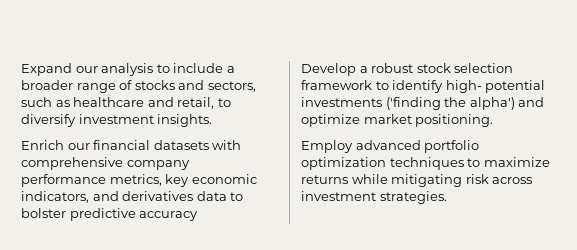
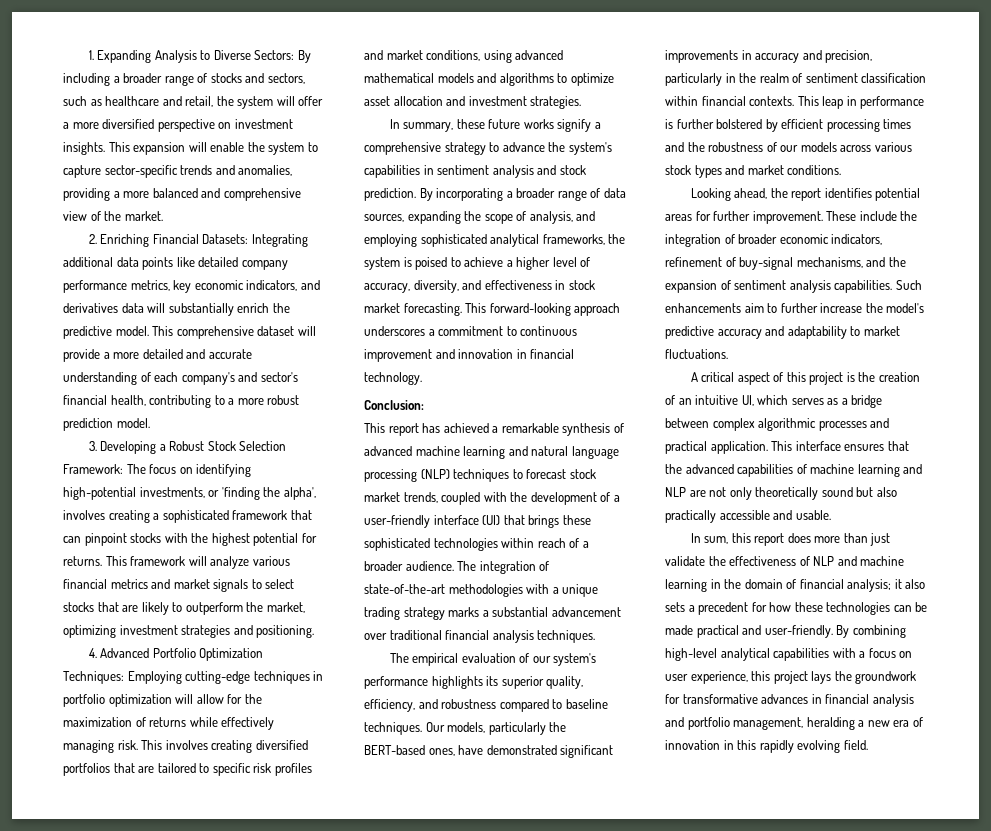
- Expand our analysis to include a broader range of stocks and sectors, such as healthcare and retail, to diversify investment insights.
- Enrich our financial datasets with comprehensive company performance metrics, key economic indicators, and derivatives data to bolster predictive accuracy
- Develop a robust stock selection framework to identify high- potential investments ('finding the alpha') and optimize market positioning.
- Employ advanced portfolio optimization techniques to maximize returns while mitigating risk across investment strategies.
+ 1. Expanding Analysis to Diverse Sectors: By including a broader range of stocks and sectors, such as healthcare and retail, the system will offer a more diversified perspective on investment insights. This expansion will enable the system to capture sector-specific trends and anomalies, providing a more balanced and comprehensive view of the market.
+ 2. Enriching Financial Datasets: Integrating additional data points like detailed company performance metrics, key economic indicators, and derivatives data will substantially enrich the predictive model. This comprehensive dataset will provide a more detailed and accurate understanding of each company's and sector's financial health, contributing to a more robust prediction model.
+ 3. Developing a Robust Stock Selection Framework: The focus on identifying high-potential investments, or 'finding the alpha', involves creating a sophisticated framework that can pinpoint stocks with the highest potential for returns. This framework will analyze various financial metrics and market signals to select stocks that are likely to outperform the market, optimizing investment strategies and positioning.
+ 4. Advanced Portfolio Optimization Techniques: Employing cutting-edge techniques in portfolio optimization will allow for the maximization of returns while effectively managing risk. This involves creating diversified portfolios that are tailored to specific risk profiles and market conditions, using advanced mathematical models and algorithms to optimize asset allocation and investment strategies.
+ In summary, these future works signify a comprehensive strategy to advance the system's capabilities in sentiment analysis and stock prediction. By incorporating a broader range of data sources, expanding the scope of analysis, and employing sophisticated analytical frameworks, the system is poised to achieve a higher level of accuracy, diversity, and effectiveness in stock market forecasting. This forward-looking approach underscores a commitment to continuous improvement and innovation in financial technology.
+ Conclusion:
+ This report has achieved a remarkable synthesis of advanced machine learning and natural language processing (NLP) techniques to forecast stock market trends, coupled with the development of a user-friendly interface (UI) that brings these sophisticated technologies within reach of a broader audience. The integration of state-of-the-art methodologies with a unique trading strategy marks a substantial advancement over traditional financial analysis techniques.
+ The empirical evaluation of our system's performance highlights its superior quality, efficiency, and robustness compared to baseline techniques. Our models, particularly the BERT-based ones, have demonstrated significant improvements in accuracy and precision, particularly in the realm of sentiment classification within financial contexts. This leap in performance is further bolstered by efficient processing times and the robustness of our models across various stock types and market conditions.
+ Looking ahead, the report identifies potential areas for further improvement. These include the integration of broader economic indicators, refinement of buy-signal mechanisms, and the expansion of sentiment analysis capabilities. Such enhancements aim to further increase the model's predictive accuracy and adaptability to market fluctuations.
+ A critical aspect of this project is the creation of an intuitive UI, which serves as a bridge between complex algorithmic processes and practical application. This interface ensures that the advanced capabilities of machine learning and NLP are not only theoretically sound but also practically accessible and usable.
+ In sum, this report does more than just validate the effectiveness of NLP and machine learning in the domain of financial analysis; it also sets a precedent for how these technologies can be made practical and user-friendly. By combining high-level analytical capabilities with a focus on user experience, this project lays the groundwork for transformative advances in financial analysis and portfolio management, heralding a new era of innovation in this rapidly evolving field.

